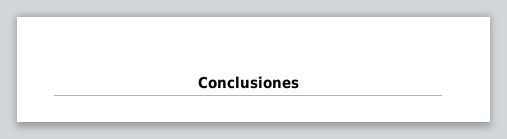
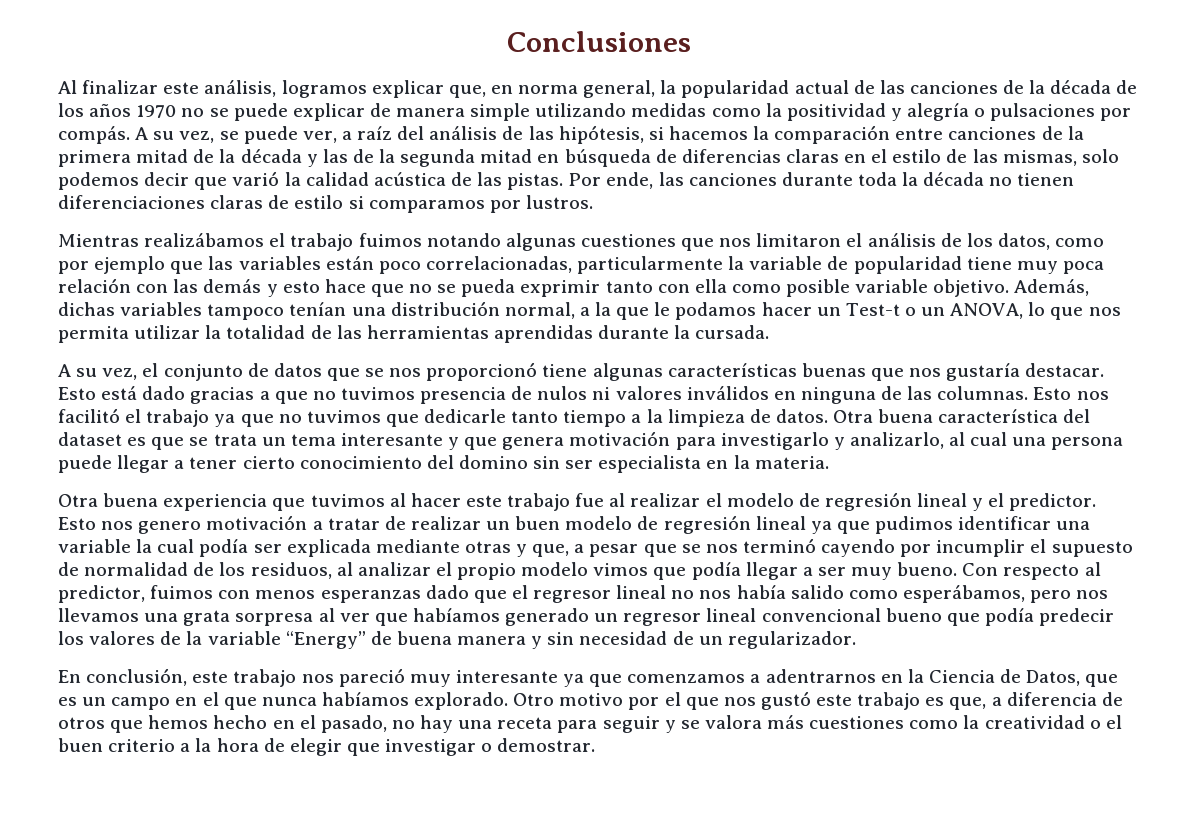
+ Al finalizar este análisis, logramos explicar que, en norma general, la popularidad actual de las canciones de la década de los años 1970 no se puede explicar de manera simple utilizando medidas como la positividad y alegría o pulsaciones por compás. A su vez, se puede ver, a raíz del análisis de las hipótesis, si hacemos la comparación entre canciones de la primera mitad de la década y las de la segunda mitad en búsqueda de diferencias claras en el estilo de las mismas, solo podemos decir que varió la calidad acústica de las pistas. Por ende, las canciones durante toda la década no tienen diferenciaciones claras de estilo si comparamos por lustros.
+ Mientras realizábamos el trabajo fuimos notando algunas cuestiones que nos limitaron el análisis de los datos, como por ejemplo que las variables están poco correlacionadas, particularmente la variable de popularidad tiene muy poca relación con las demás y esto hace que no se pueda exprimir tanto con ella como posible variable objetivo. Además, dichas variables tampoco tenían una distribución normal, a la que le podamos hacer un Test-t o un ANOVA, lo que nos permita utilizar la totalidad de las herramientas aprendidas durante la cursada.
+ A su vez, el conjunto de datos que se nos proporcionó tiene algunas características buenas que nos gustaría destacar. Esto está dado gracias a que no tuvimos presencia de nulos ni valores inválidos en ninguna de las columnas. Esto nos facilitó el trabajo ya que no tuvimos que dedicarle tanto tiempo a la limpieza de datos. Otra buena característica del dataset es que se trata un tema interesante y que genera motivación para investigarlo y analizarlo, al cual una persona puede llegar a tener cierto conocimiento del domino sin ser especialista en la materia.
+ Otra buena experiencia que tuvimos al hacer este trabajo fue al realizar el modelo de regresión lineal y el predictor. Esto nos genero motivación a tratar de realizar un buen modelo de regresión lineal ya que pudimos identificar una variable la cual podía ser explicada mediante otras y que, a pesar que se nos terminó cayendo por incumplir el supuesto de normalidad de los residuos, al analizar el propio modelo vimos que podía llegar a ser muy bueno. Con respecto al predictor, fuimos con menos esperanzas dado que el regresor lineal no nos había salido como esperábamos, pero nos llevamos una grata sorpresa al ver que habíamos generado un regresor lineal convencional bueno que podía predecir los valores de la variable “Energy” de buena manera y sin necesidad de un regularizador.
+ En conclusión, este trabajo nos pareció muy interesante ya que comenzamos a adentrarnos en la Ciencia de Datos, que es un campo en el que nunca habíamos explorado. Otro motivo por el que nos gustó este trabajo es que, a diferencia de otros que hemos hecho en el pasado, no hay una receta para seguir y se valora más cuestiones como la creatividad o el buen criterio a la hora de elegir que investigar o demostrar.

